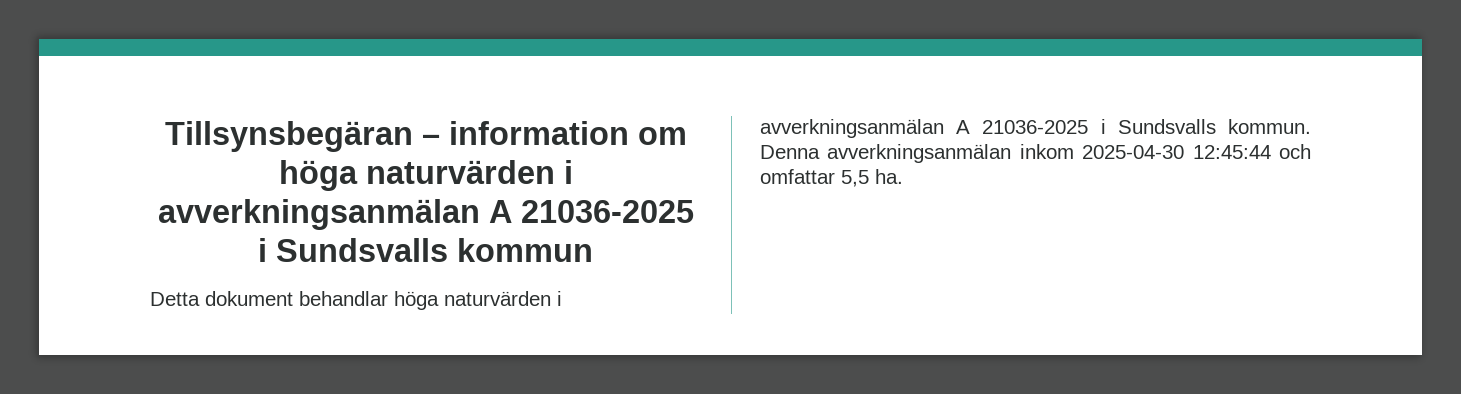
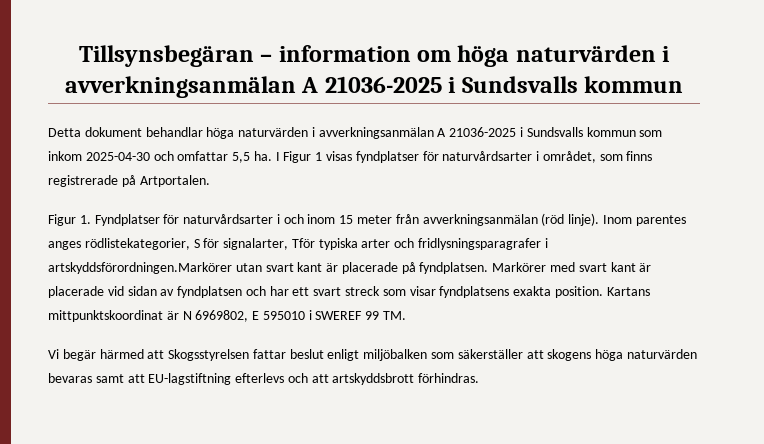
- Detta dokument behandlar höga naturvärden i avverkningsanmälan A 21036-2025 i Sundsvalls kommun. Denna avverkningsanmälan inkom 2025-04-30 12:45:44 och omfattar 5,5 ha.
+ Detta dokument behandlar höga naturvärden i avverkningsanmälan A 21036-2025 i Sundsvalls kommun som inkom 2025-04-30 och omfattar 5,5 ha.
+ I Figur 1 visas fyndplatser för naturvårdsarter i området, som finns registrerade på Artportalen.
+ Figur 1. Fyndplatser för naturvårdsarter i och inom 15 meter från avverkningsanmälan (röd linje). Inom parentes anges rödlistekategorier, S för signalarter, Tför typiska arter och fridlysningsparagrafer i artskyddsförordningen.Markörer utan svart kant är placerade på fyndplatsen. Markörer med svart kant är placerade vid sidan av fyndplatsen och har ett svart streck som visar fyndplatsens exakta position. Kartans mittpunktskoordinat är N 6969802, E 595010 i SWEREF 99 TM.
+ Vi begär härmed att Skogsstyrelsen fattar beslut enligt miljöbalken som säkerställer att skogens höga naturvärden bevaras samt att EU-lagstiftning efterlevs och att artskyddsbrott förhindras.

